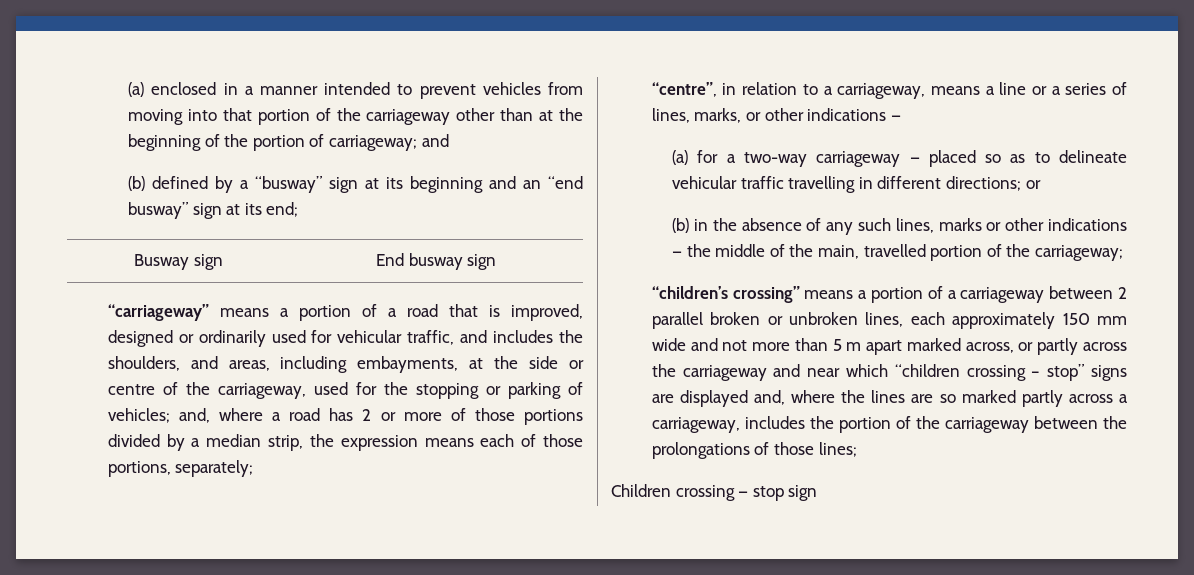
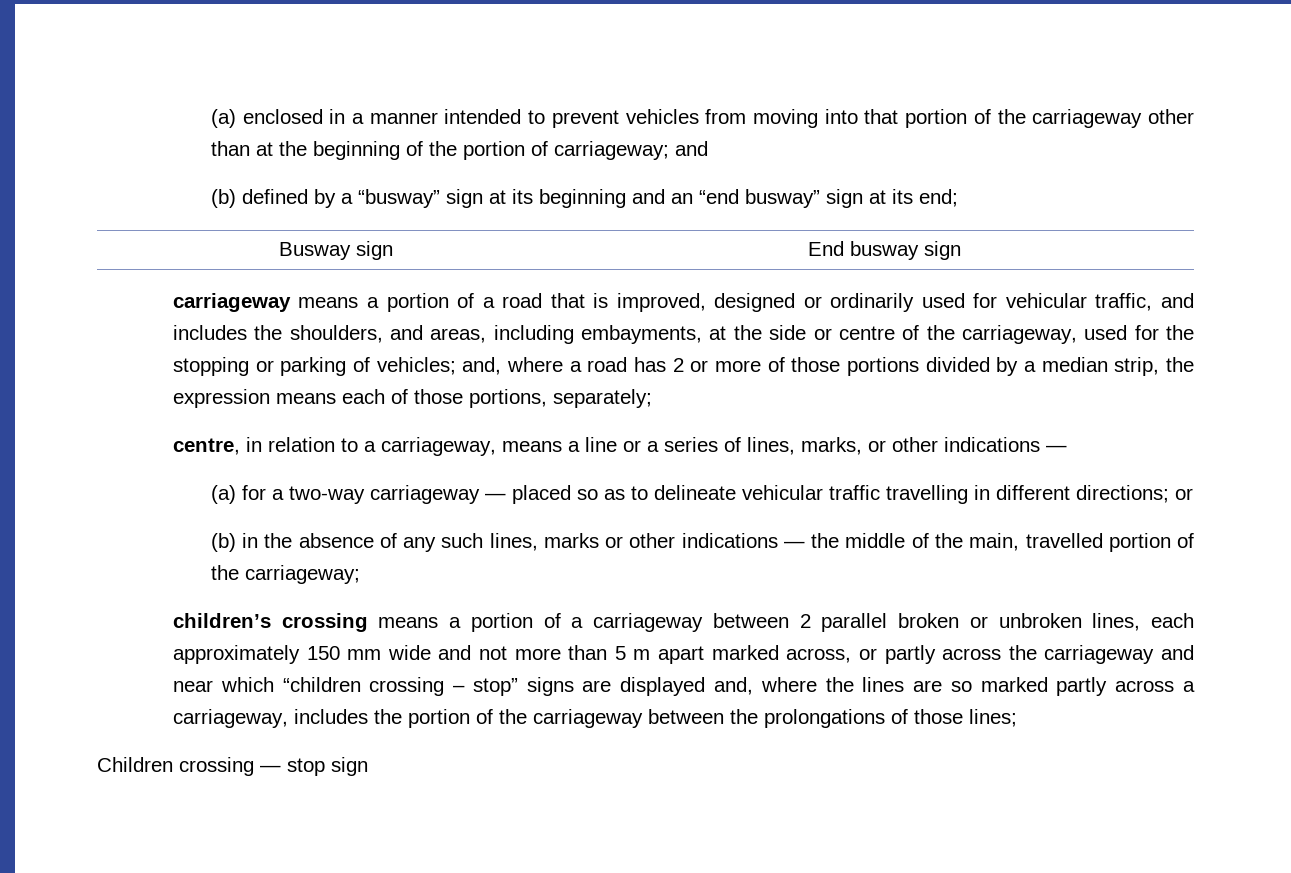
- “carriageway” means a portion of a road that is improved, designed or ordinarily used for vehicular traffic, and includes the shoulders, and areas, including embayments, at the side or centre of the carriageway, used for the stopping or parking of vehicles;
+ carriageway means a portion of a road that is improved, designed or ordinarily used for vehicular traffic, and includes the shoulders, and areas, including embayments, at the side or centre of the carriageway, used for the stopping or parking of vehicles;
- “centre”, in relation to a carriageway, means a line or a series of lines, marks, or other indications —
+ centre, in relation to a carriageway, means a line or a series of lines, marks, or other indications —
- “children’s crossing” means a portion of a carriageway between 2 parallel broken or unbroken lines, each approximately 150 mm wide and not more than 5 m apart marked across, or partly across the carriageway and near which “children crossing – stop” signs are displayed and, where the lines are so marked partly across a carriageway, includes the portion of the carriageway between the prolongations of those lines;
+ children’s crossing means a portion of a carriageway between 2 parallel broken or unbroken lines, each approximately 150 mm wide and not more than 5 m apart marked across, or partly across the carriageway and near which “children crossing – stop” signs are displayed and, where the lines are so marked partly across a carriageway, includes the portion of the carriageway between the prolongations of those lines;

